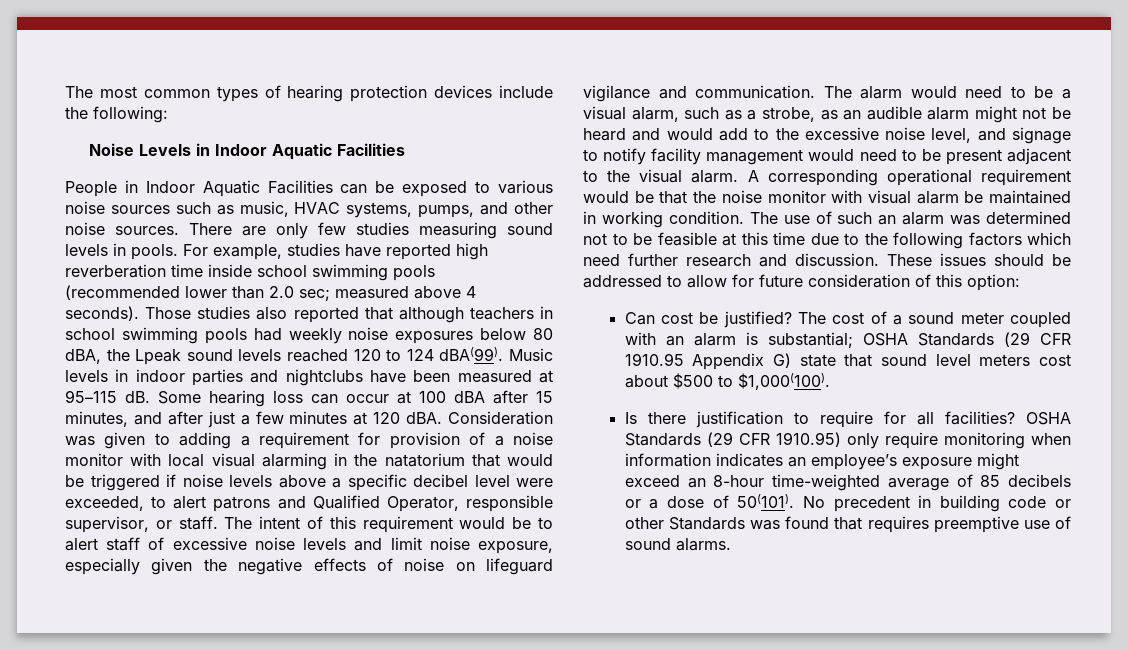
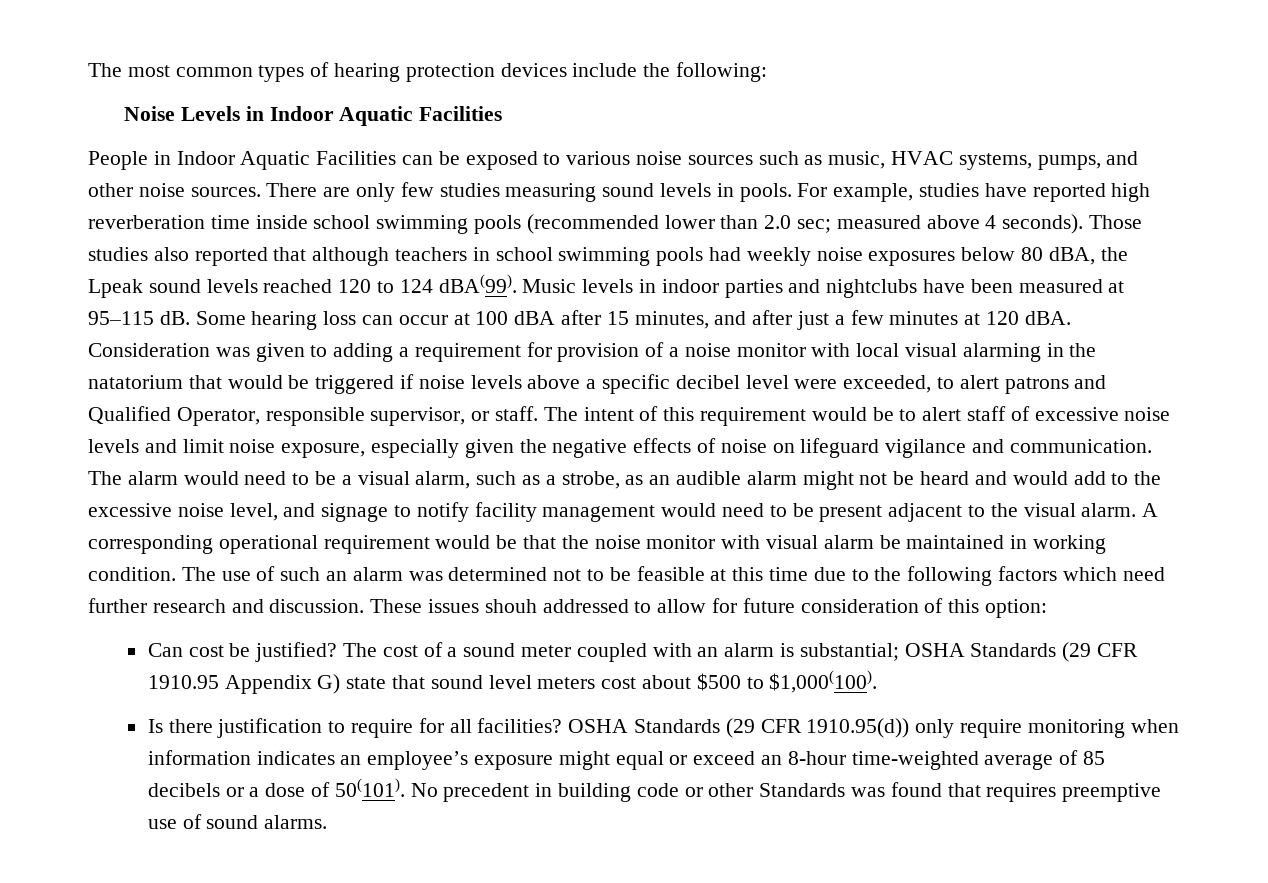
- These issues should be addressed to allow for future consideration of this option:
+ These issues shouh addressed to allow for future consideration of this option:
- OSHA Standards (29 CFR 1910.95) only require monitoring when information indicates an employee’s exposure might exceed an 8-hour time-weighted average of 85 decibels or a dose of 50(101).
+ OSHA Standards (29 CFR 1910.95(d)) only require monitoring when information indicates an employee’s exposure might equal or exceed an 8-hour time-weighted average of 85 decibels or a dose of 50(101).

